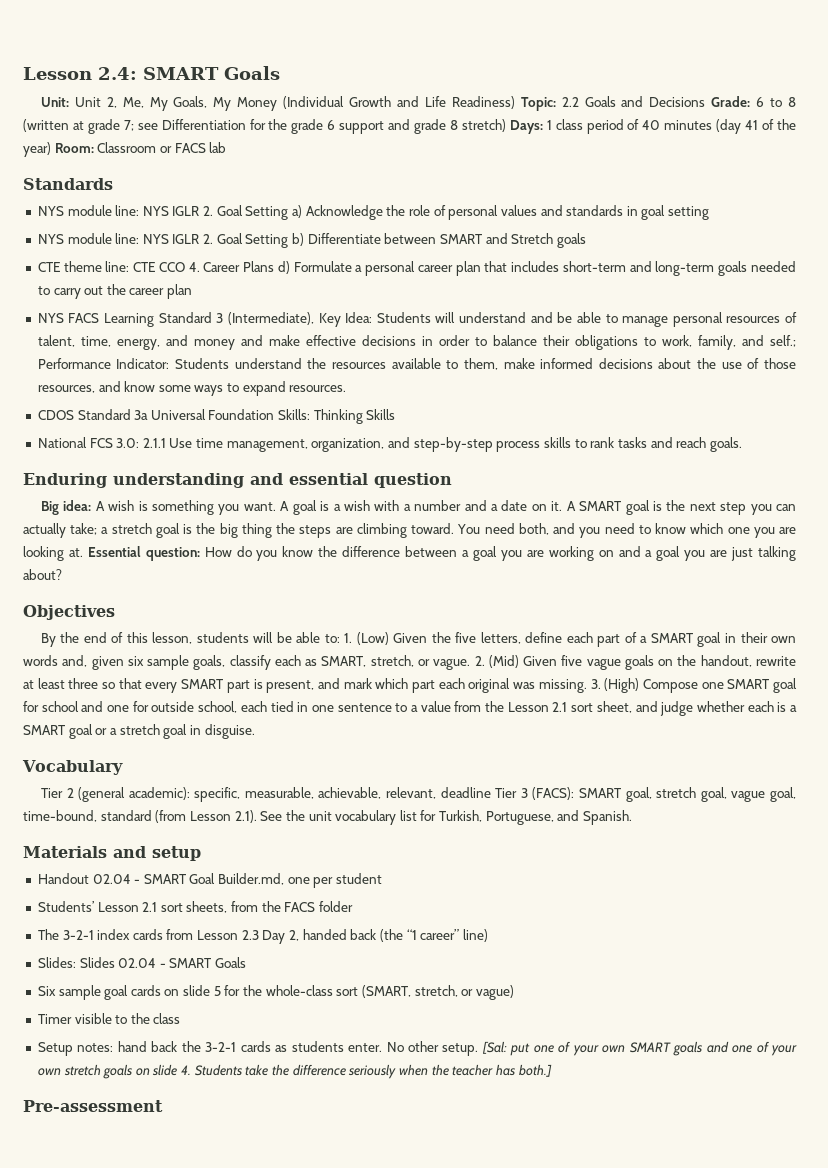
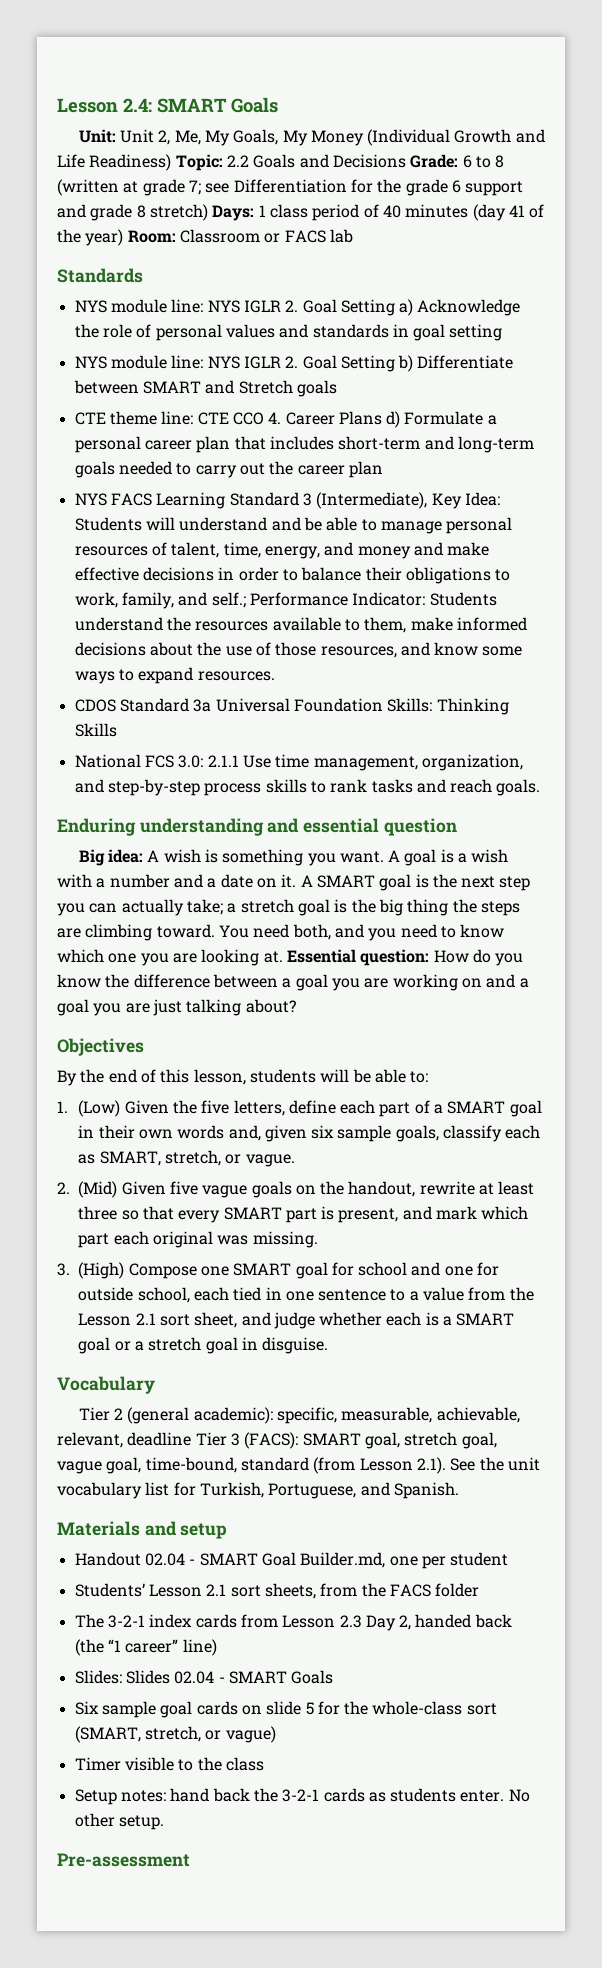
- By the end of this lesson, students will be able to: 1. (Low) Given the five letters, define each part of a SMART goal in their own words and, given six sample goals, classify each as SMART, stretch, or vague. 2. (Mid) Given five vague goals on the handout, rewrite at least three so that every SMART part is present, and mark which part each original was missing. 3. (High) Compose one SMART goal for school and one for outside school, each tied in one sentence to a value from the Lesson 2.1 sort sheet, and judge whether each is a SMART goal or a stretch goal in disguise.
+ By the end of this lesson, students will be able to:
+ 1. (Low) Given the five letters, define each part of a SMART goal in their own words and, given six sample goals, classify each as SMART, stretch, or vague.
+ 2. (Mid) Given five vague goals on the handout, rewrite at least three so that every SMART part is present, and mark which part each original was missing.
+ 3. (High) Compose one SMART goal for school and one for outside school, each tied in one sentence to a value from the Lesson 2.1 sort sheet, and judge whether each is a SMART goal or a stretch goal in disguise.
- [Sal: put one of your own SMART goals and one of your own stretch goals on slide 4. Students take the difference seriously when the teacher has both.]

